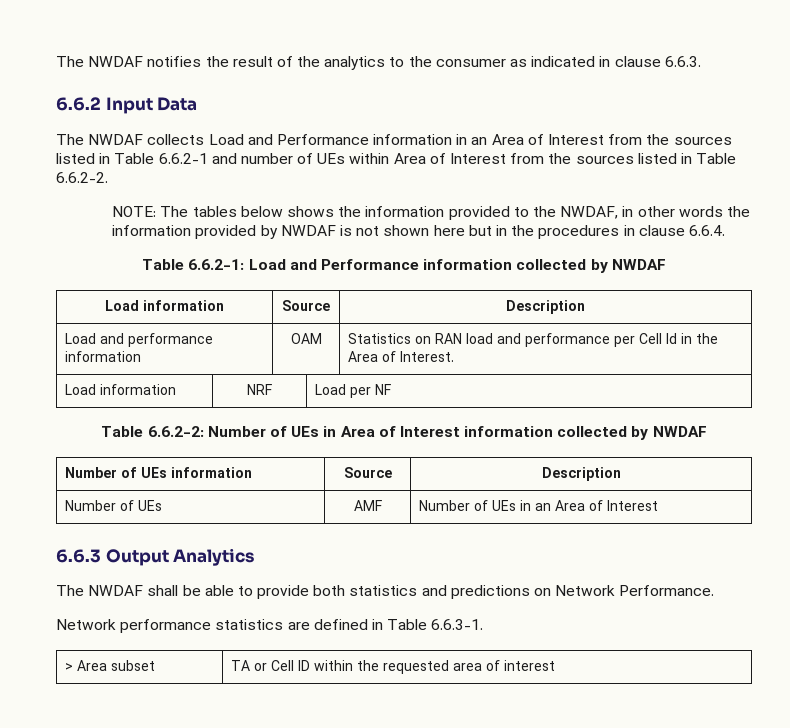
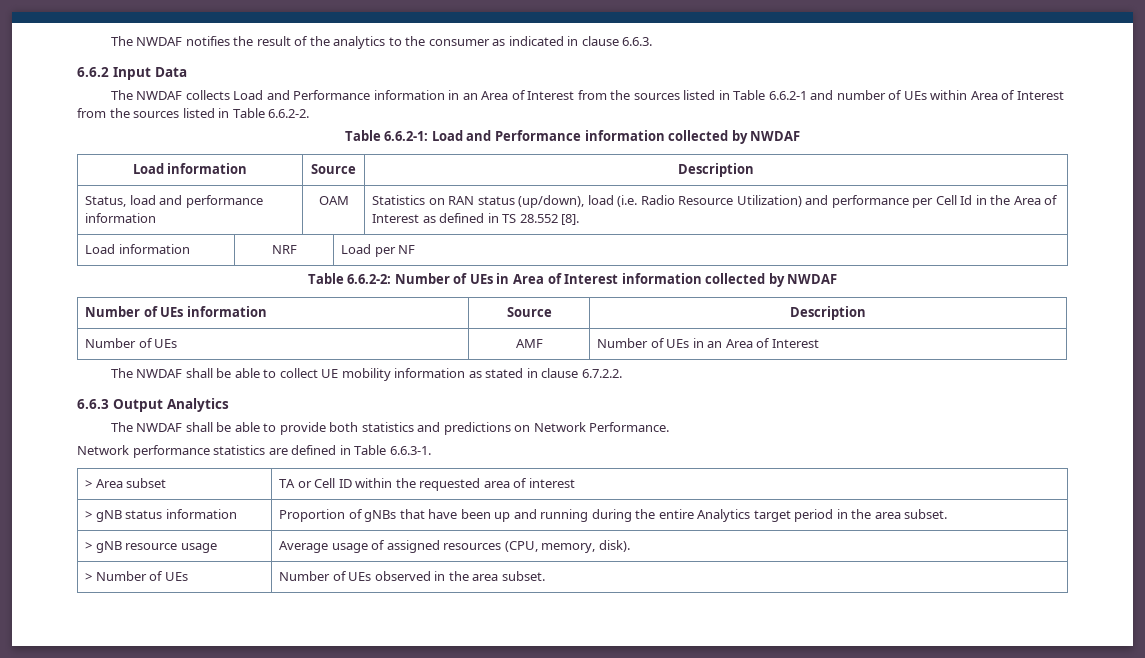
- NOTE: The tables below shows the information provided to the NWDAF, in other words the information provided by NWDAF is not shown here but in the procedures in clause 6.6.4.
- Load and performance information | OAM | Statistics on RAN load and performance per Cell Id in the Area of Interest.
+ Status, load and performance information | OAM | Statistics on RAN status (up/down), load (i.e. Radio Resource Utilization) and performance per Cell Id in the Area of Interest as defined in TS 28.552 [8].
+ The NWDAF shall be able to collect UE mobility information as stated in clause 6.7.2.2.
+ > gNB status information | Proportion of gNBs that have been up and running during the entire Analytics target period in the area subset.
+ > gNB resource usage | Average usage of assigned resources (CPU, memory, disk).
+ > Number of UEs | Number of UEs observed in the area subset.

